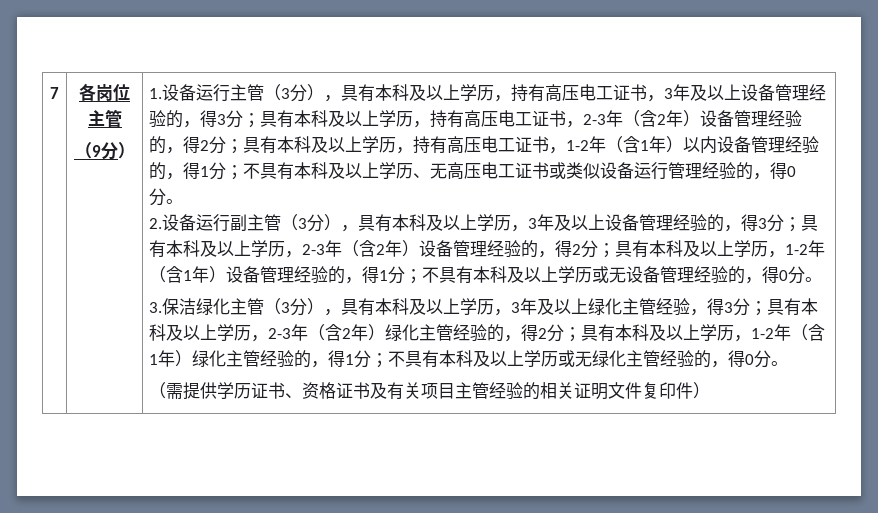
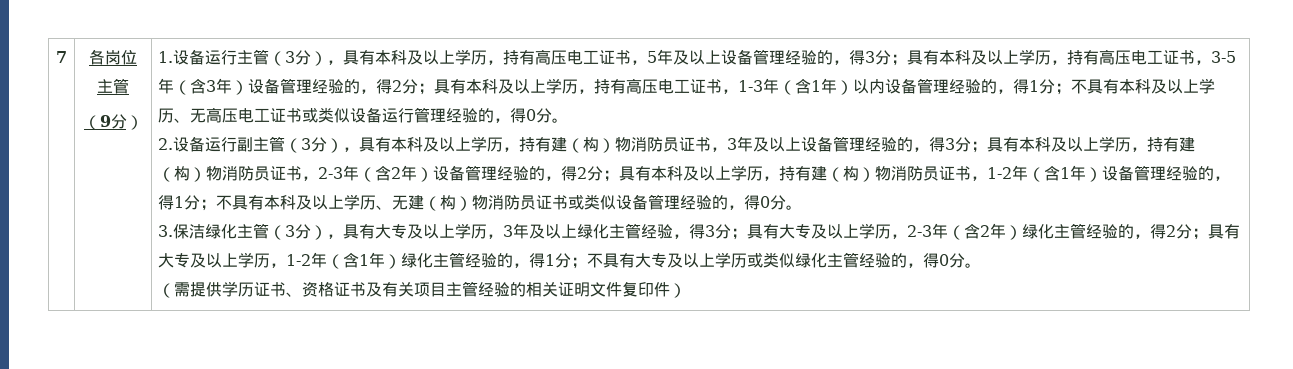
- 1.设备运行主管（3分），具有本科及以上学历，持有高压电工证书，3年及以上设备管理经验的，得3分；
+ 1.设备运行主管（3分），具有本科及以上学历，持有高压电工证书，5年及以上设备管理经验的，得3分；
- 具有本科及以上学历，持有高压电工证书，2-3年（含2年）设备管理经验的，得2分；
+ 具有本科及以上学历，持有高压电工证书，3-5年（含3年）设备管理经验的，得2分；
- 具有本科及以上学历，持有高压电工证书，1-2年（含1年）以内设备管理经验的，得1分；
+ 具有本科及以上学历，持有高压电工证书，1-3年（含1年）以内设备管理经验的，得1分；
- 2.设备运行副主管（3分），具有本科及以上学历，3年及以上设备管理经验的，得3分；
+ 2.设备运行副主管（3分），具有本科及以上学历，持有建（构）物消防员证书，3年及以上设备管理经验的，得3分；
- 具有本科及以上学历，2-3年（含2年）设备管理经验的，得2分；
+ 具有本科及以上学历，持有建（构）物消防员证书，2-3年（含2年）设备管理经验的，得2分；
- 具有本科及以上学历，1-2年（含1年）设备管理经验的，得1分；
+ 具有本科及以上学历，持有建（构）物消防员证书，1-2年（含1年）设备管理经验的，得1分；
- 不具有本科及以上学历或无设备管理经验的，得0分。
+ 不具有本科及以上学历、无建（构）物消防员证书或类似设备管理经验的，得0分。
- 3.保洁绿化主管（3分），具有本科及以上学历，3年及以上绿化主管经验，得3分；具有本科及以上学历，2-3年（含2年）绿化主管经验的，得2分；具有本科及以上学历，1-2年（含1年）绿化主管经验的，得1分；不具有本科及以上学历或无绿化主管经验的，得0分。
+ 3.保洁绿化主管（3分），具有大专及以上学历，3年及以上绿化主管经验，得3分；具有大专及以上学历，2-3年（含2年）绿化主管经验的，得2分；具有大专及以上学历，1-2年（含1年）绿化主管经验的，得1分；不具有大专及以上学历或类似绿化主管经验的，得0分。

